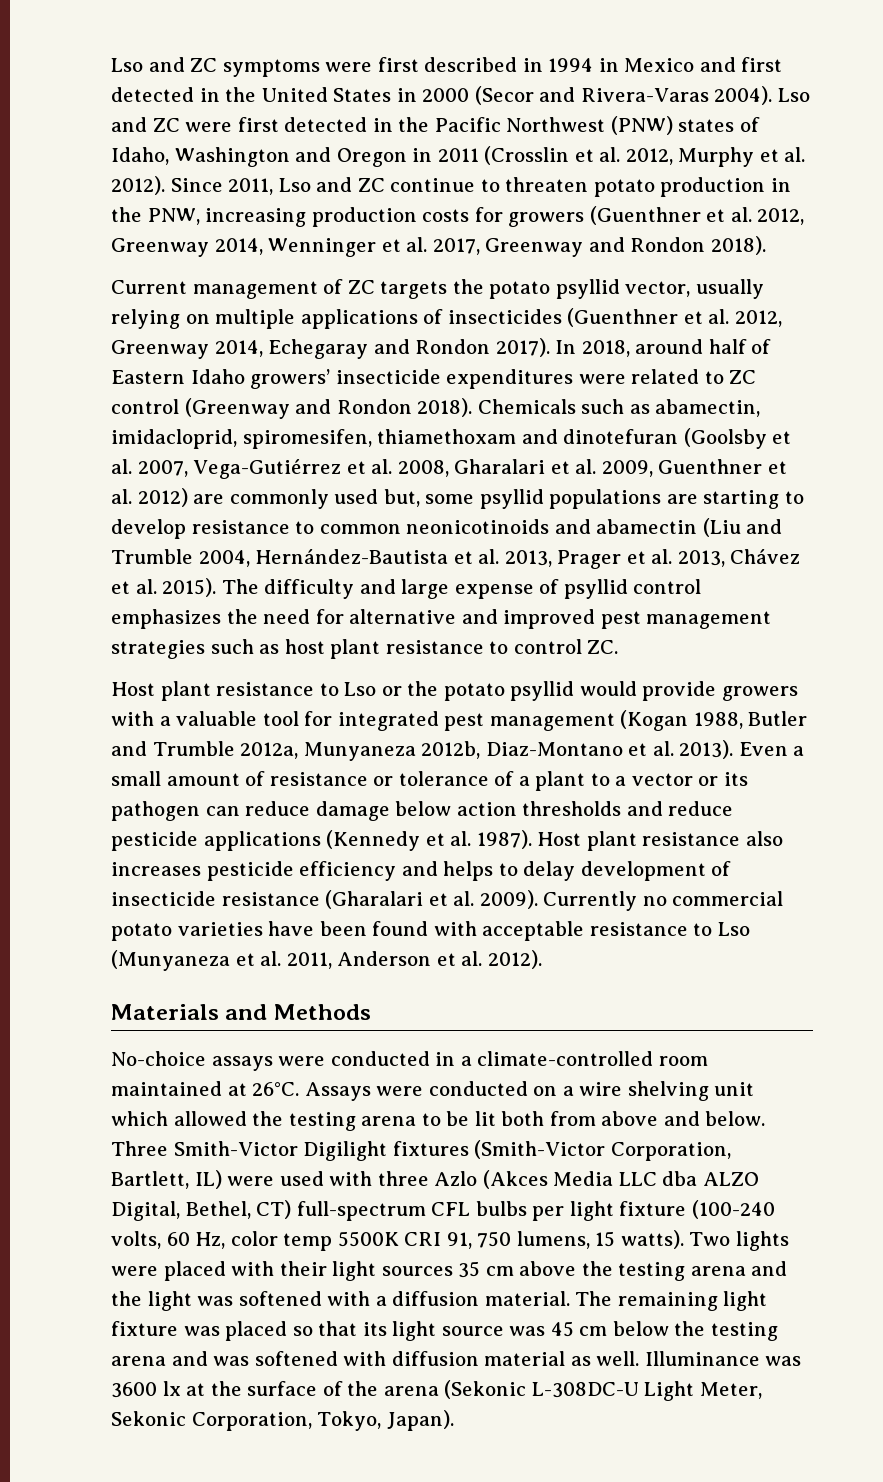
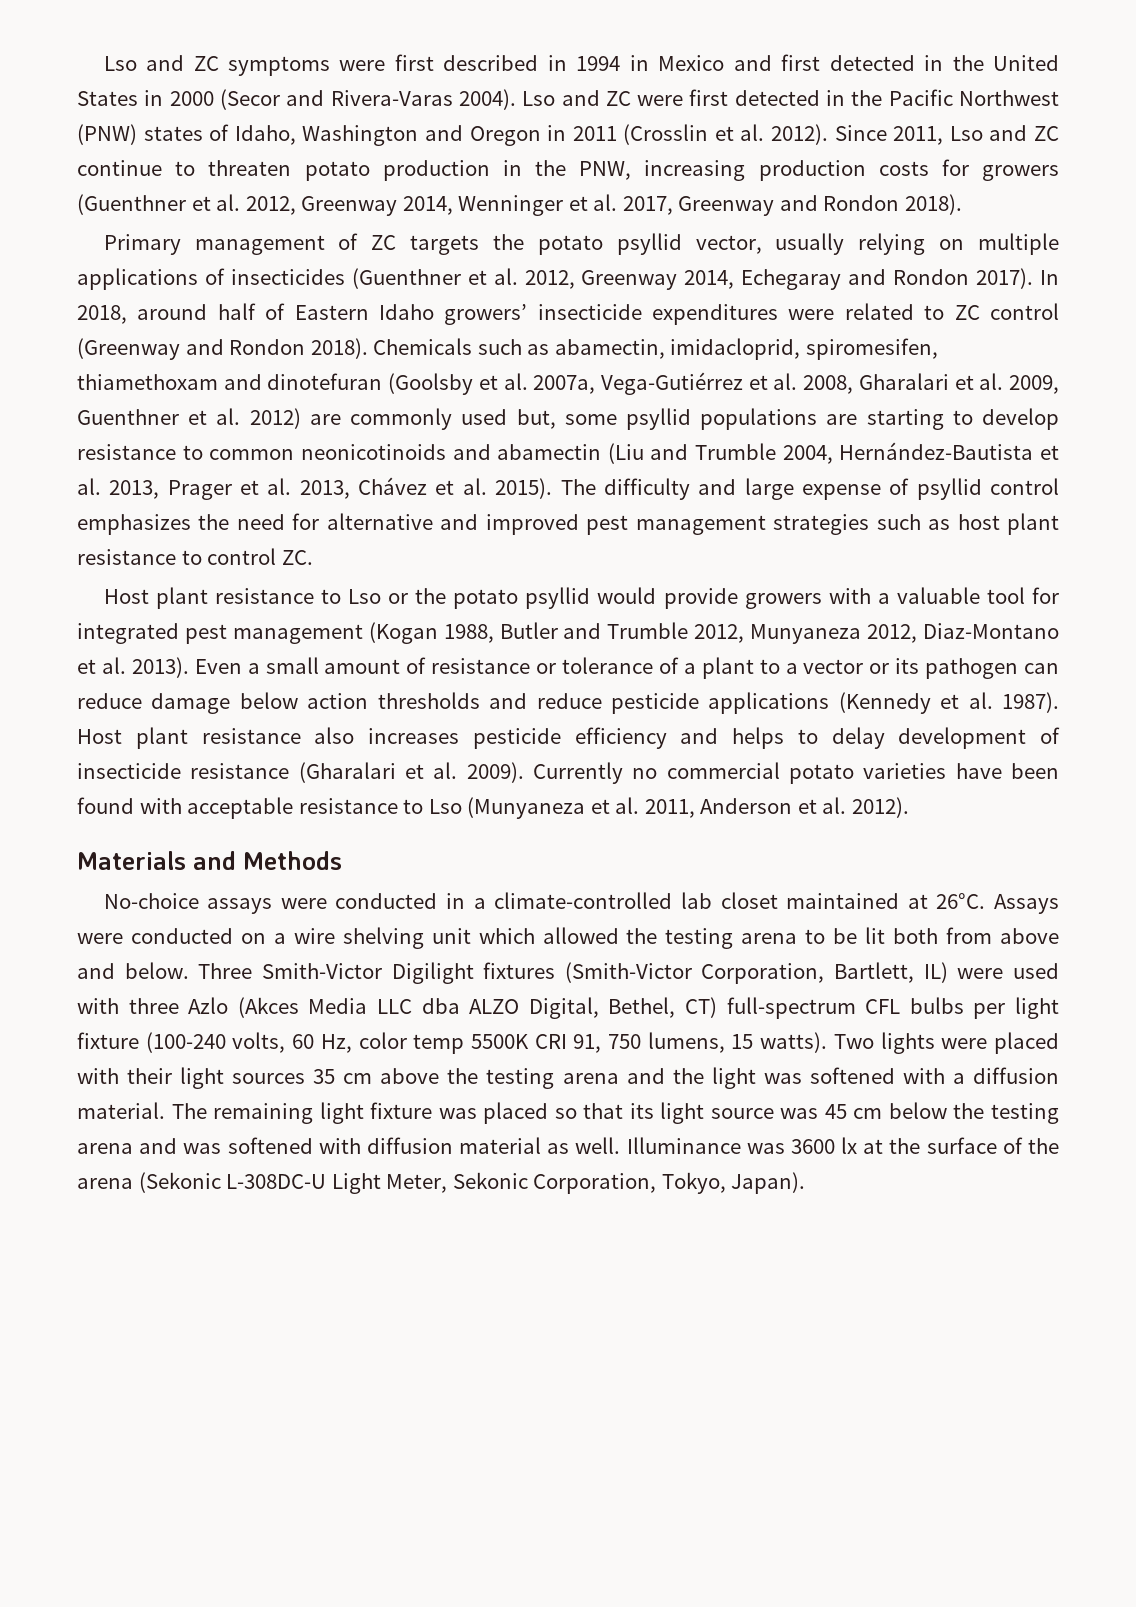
- Lso and ZC were first detected in the Pacific Northwest (PNW) states of Idaho, Washington and Oregon in 2011 (Crosslin et al. 2012, Murphy et al. 2012).
+ Lso and ZC were first detected in the Pacific Northwest (PNW) states of Idaho, Washington and Oregon in 2011 (Crosslin et al. 2012).
- Current management of ZC targets the potato psyllid vector, usually relying on multiple applications of insecticides (Guenthner et al. 2012, Greenway 2014, Echegaray and Rondon 2017).
+ Primary management of ZC targets the potato psyllid vector, usually relying on multiple applications of insecticides (Guenthner et al. 2012, Greenway 2014, Echegaray and Rondon 2017).
- Chemicals such as abamectin, imidacloprid, spiromesifen, thiamethoxam and dinotefuran (Goolsby et al. 2007, Vega-Gutiérrez et al. 2008, Gharalari et al. 2009, Guenthner et al. 2012) are commonly used but, some psyllid populations are starting to develop resistance to common neonicotinoids and abamectin (Liu and Trumble 2004, Hernández-Bautista et al. 2013, Prager et al. 2013, Chávez et al. 2015).
+ Chemicals such as abamectin, imidacloprid, spiromesifen, thiamethoxam and dinotefuran (Goolsby et al. 2007a, Vega-Gutiérrez et al. 2008, Gharalari et al. 2009, Guenthner et al. 2012) are commonly used but, some psyllid populations are starting to develop resistance to common neonicotinoids and abamectin (Liu and Trumble 2004, Hernández-Bautista et al. 2013, Prager et al. 2013, Chávez et al. 2015).
- Host plant resistance to Lso or the potato psyllid would provide growers with a valuable tool for integrated pest management (Kogan 1988, Butler and Trumble 2012a, Munyaneza 2012b, Diaz-Montano et al. 2013).
+ Host plant resistance to Lso or the potato psyllid would provide growers with a valuable tool for integrated pest management (Kogan 1988, Butler and Trumble 2012, Munyaneza 2012, Diaz-Montano et al. 2013).
- No-choice assays were conducted in a climate-controlled room maintained at 26°C.
+ No-choice assays were conducted in a climate-controlled lab closet maintained at 26°C.

